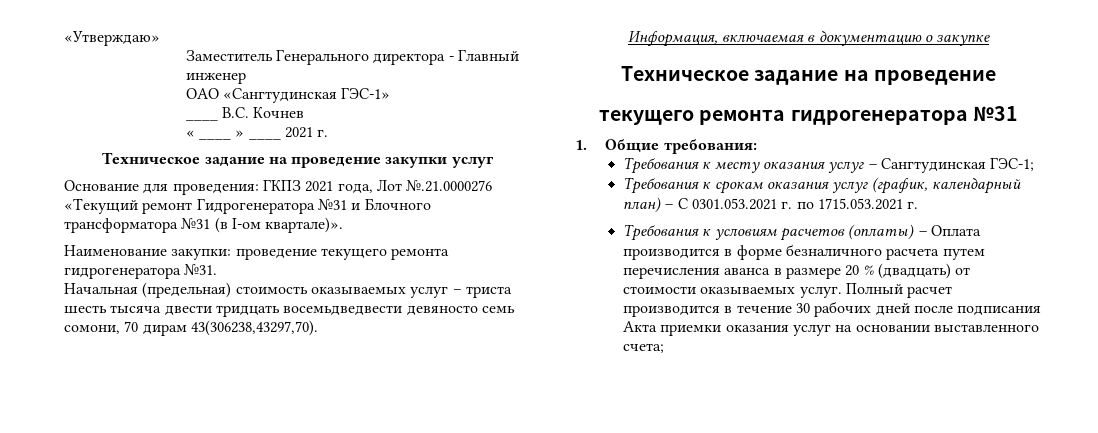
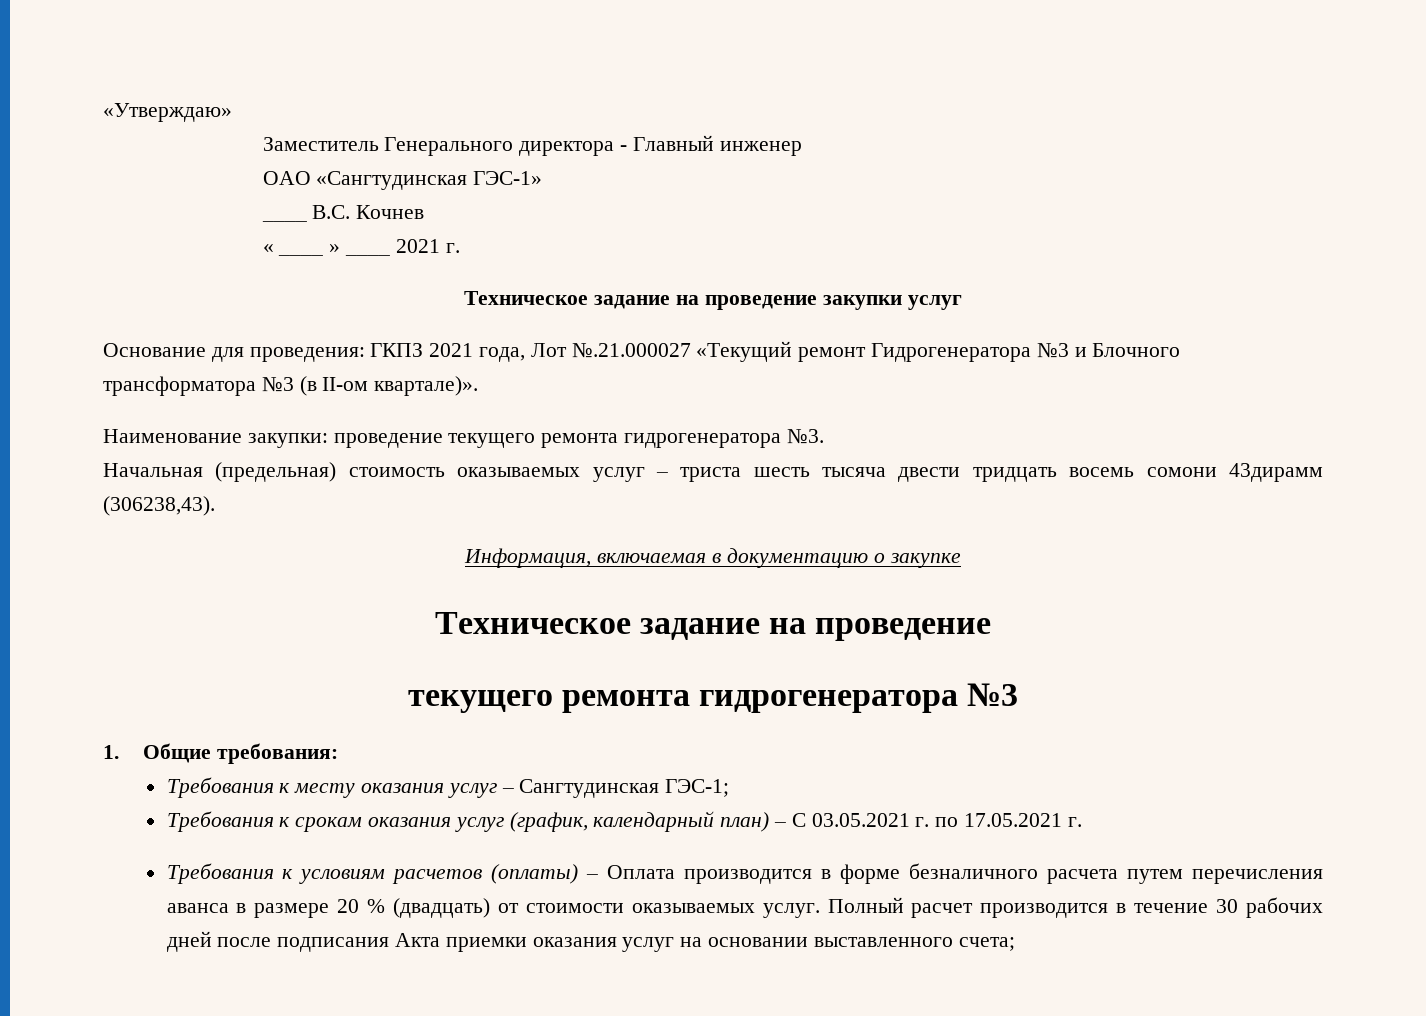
- Основание для проведения: ГКПЗ 2021 года, Лот №.21.0000276 «Текущий ремонт Гидрогенератора №31 и Блочного трансформатора №31 (в I-ом квартале)».
+ Основание для проведения: ГКПЗ 2021 года, Лот №.21.000027 «Текущий ремонт Гидрогенератора №3 и Блочного трансформатора №3 (в II-ом квартале)».
- Наименование закупки: проведение текущего ремонта гидрогенератора №31.
+ Наименование закупки: проведение текущего ремонта гидрогенератора №3.
- Начальная (предельная) стоимость оказываемых услуг – триста шесть тысяча двести тридцать восемьдведвести девяносто семь сомони, 70 дирам 43(306238,43297,70).
+ Начальная (предельная) стоимость оказываемых услуг – триста шесть тысяча двести тридцать восемь сомони 43дирамм (306238,43).
- текущего ремонта гидрогенератора №31
+ текущего ремонта гидрогенератора №3
- Требования к срокам оказания услуг (график, календарный план) – С 0301.053.2021 г. по 1715.053.2021 г.
+ Требования к срокам оказания услуг (график, календарный план) – С 03.05.2021 г. по 17.05.2021 г.

